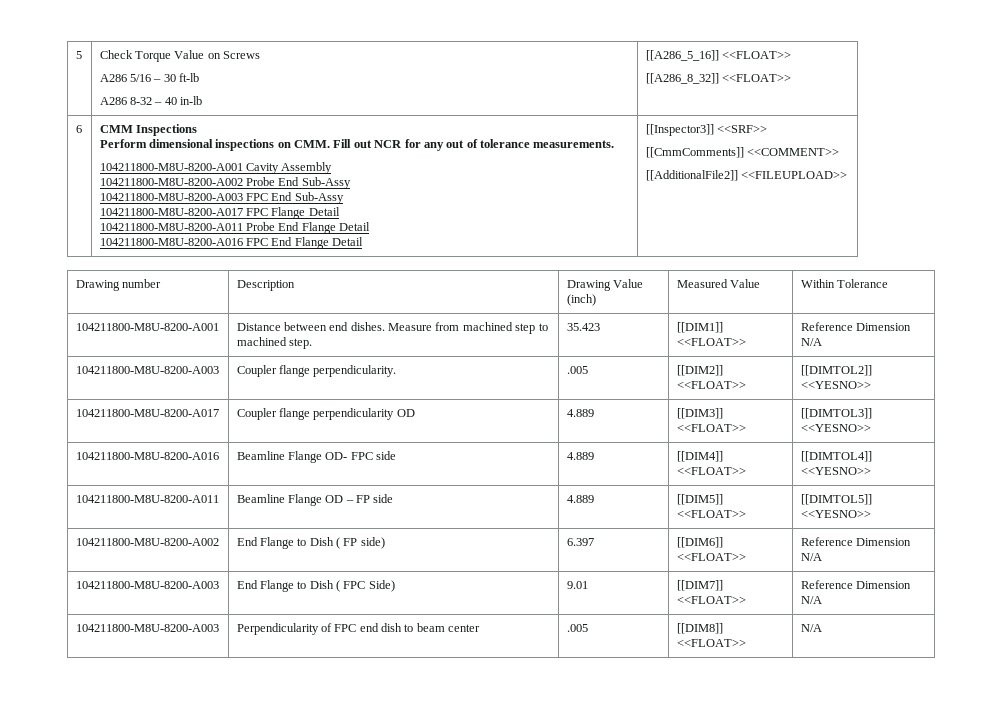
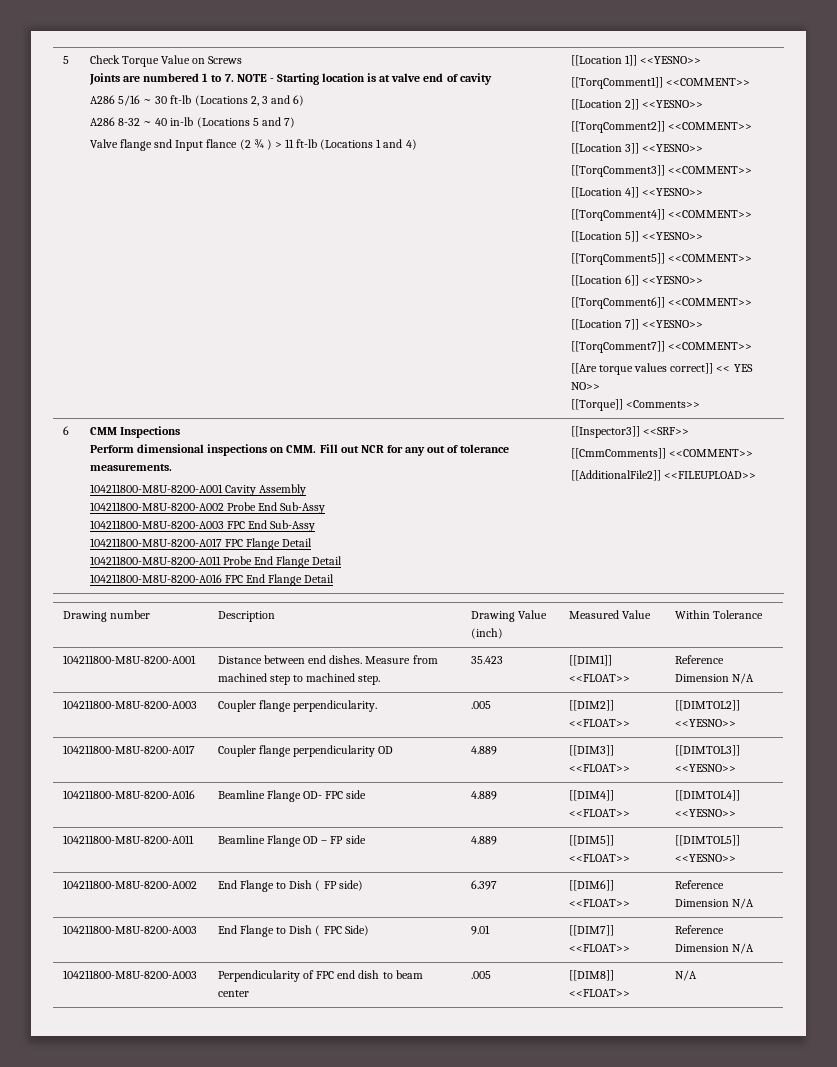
+ Joints are numbered 1 to 7. NOTE - Starting location is at valve end of cavity
- A286 5/16 – 30 ft-lb
+ A286 5/16 ~ 30 ft-lb (Locations 2, 3 and 6)
- A286 8-32 – 40 in-lb | [[A286_5_16]] <<FLOAT>>
- [[A286_8_32]] <<FLOAT>>
+ A286 8-32 ~ 40 in-lb (Locations 5 and 7)
+ Valve flange snd Input flance (2 ¾ ) > 11 ft-lb (Locations 1 and 4) | [[Location 1]] <<YESNO>>
+ [[TorqComment1]] <<COMMENT>>
+ [[Location 2]] <<YESNO>>
+ [[TorqComment2]] <<COMMENT>>
+ [[Location 3]] <<YESNO>>
+ [[TorqComment3]] <<COMMENT>>
+ [[Location 4]] <<YESNO>>
+ [[TorqComment4]] <<COMMENT>>
+ [[Location 5]] <<YESNO>>
+ [[TorqComment5]] <<COMMENT>>
+ [[Location 6]] <<YESNO>>
+ [[TorqComment6]] <<COMMENT>>
+ [[Location 7]] <<YESNO>>
+ [[TorqComment7]] <<COMMENT>>
+ [[Are torque values correct]] << YES NO>>
+ [[Torque]] <Comments>>

